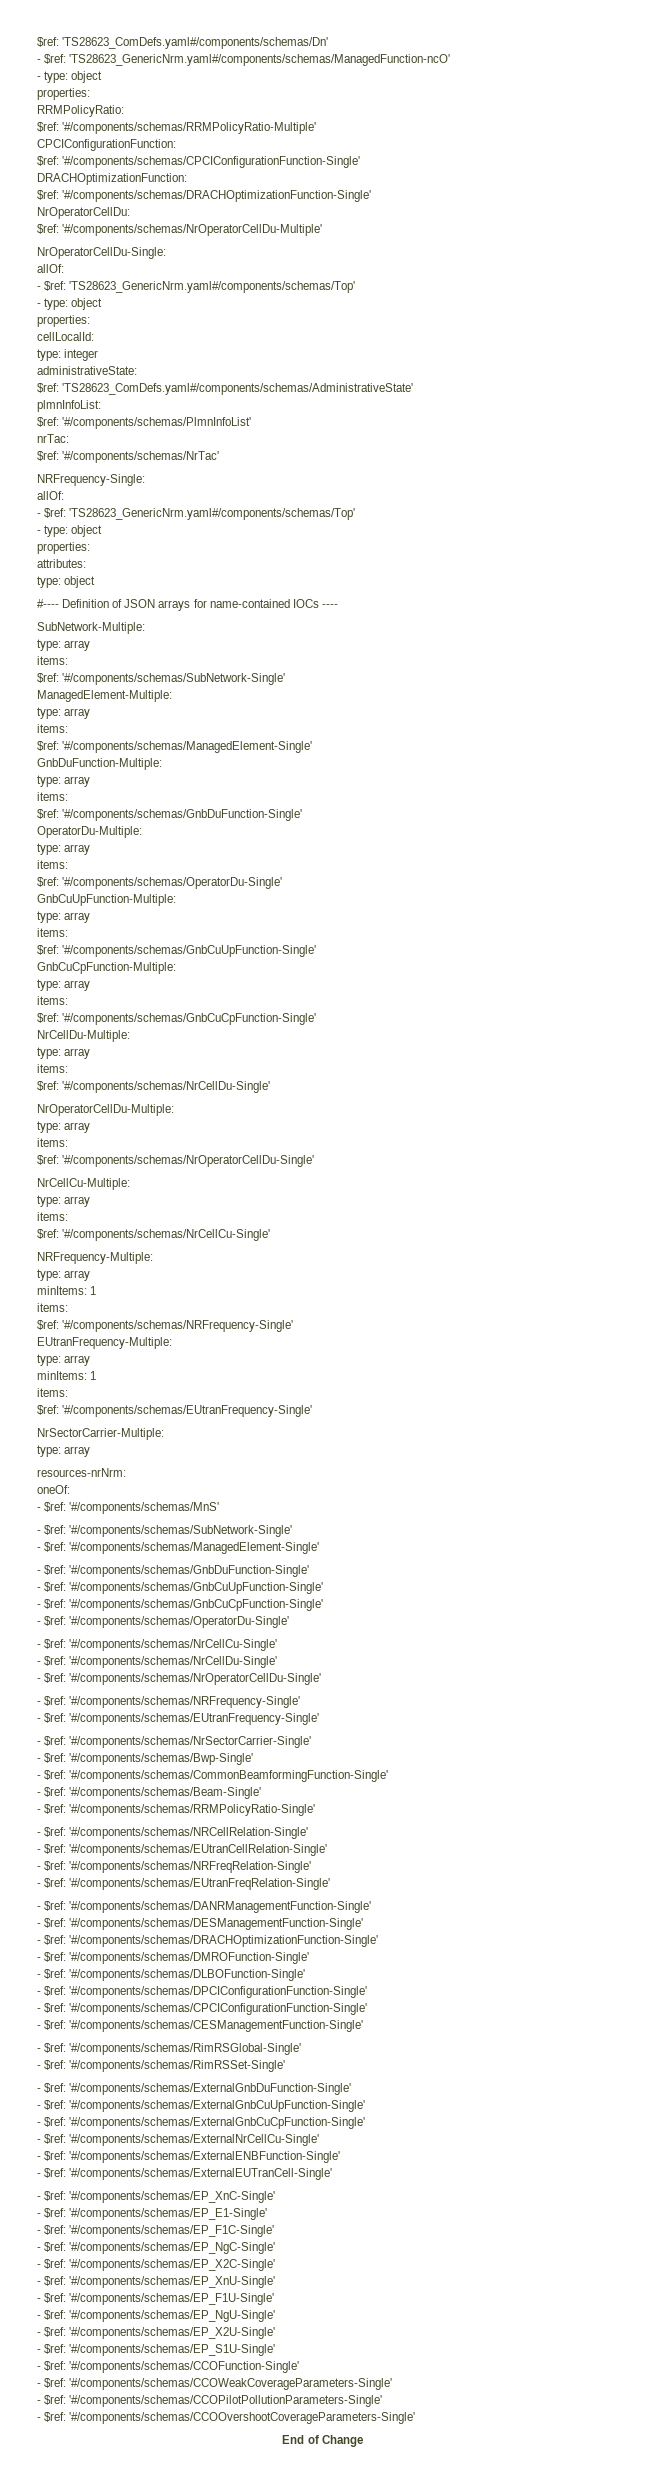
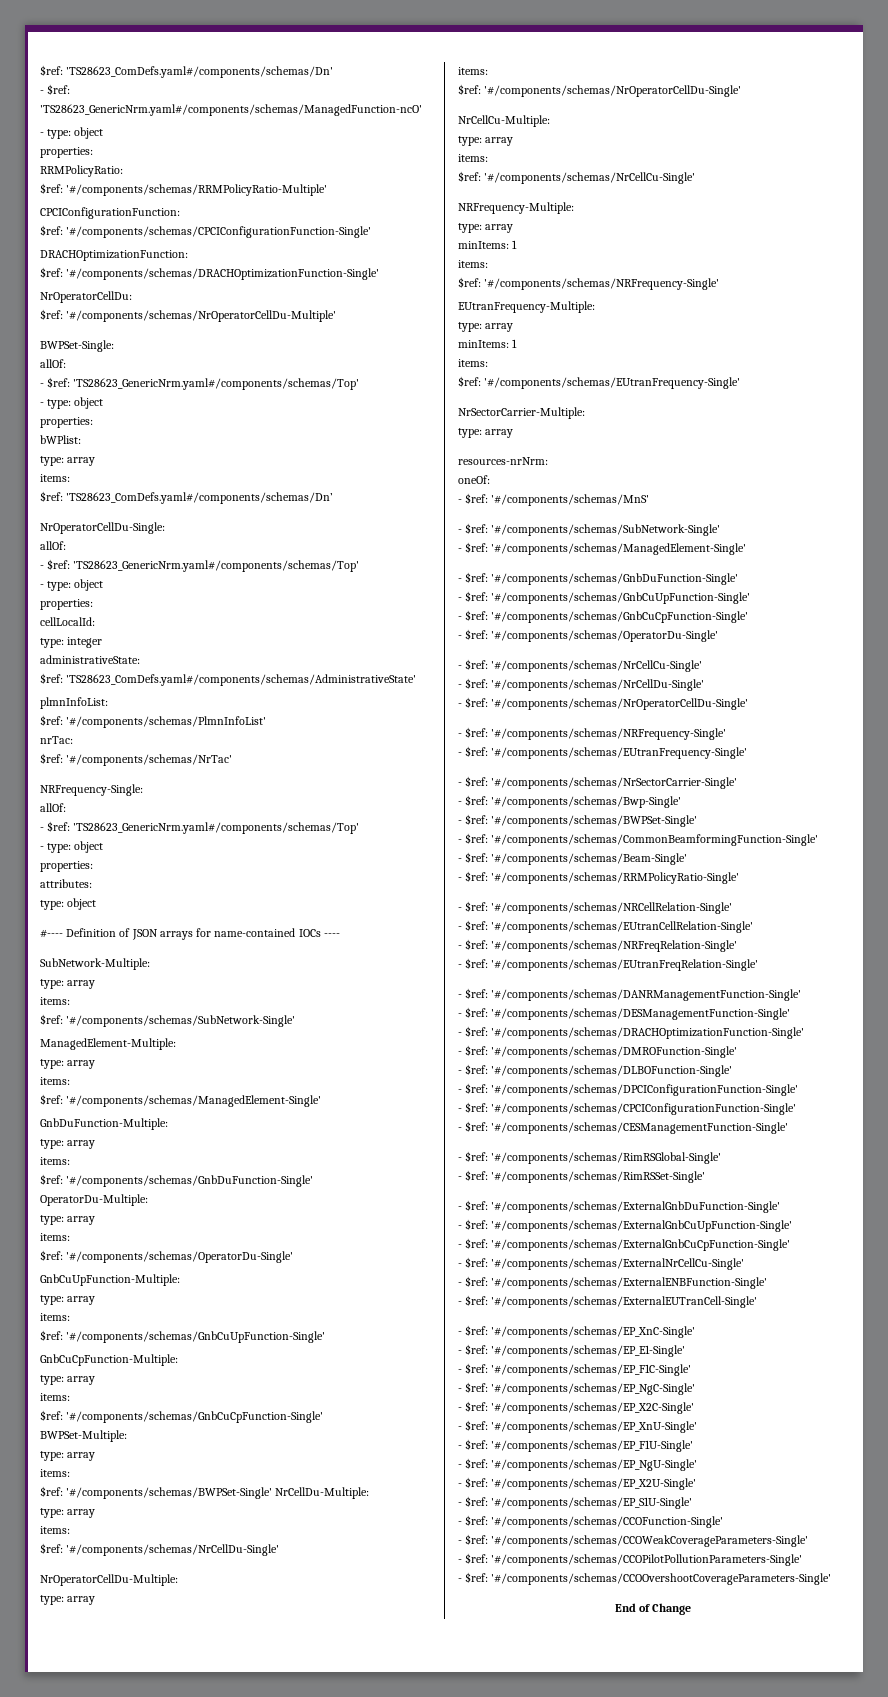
+ BWPSet-Single:
+ allOf:
+ - $ref: 'TS28623_GenericNrm.yaml#/components/schemas/Top'
+ - type: object
+ properties:
+ bWPlist:
+ type: array
+ items:
+ $ref: 'TS28623_ComDefs.yaml#/components/schemas/Dn’
- NrCellDu-Multiple:
+ BWPSet-Multiple:
+ type: array
+ items:
+ $ref: '#/components/schemas/BWPSet-Single' NrCellDu-Multiple:
+ - $ref: '#/components/schemas/BWPSet-Single'

